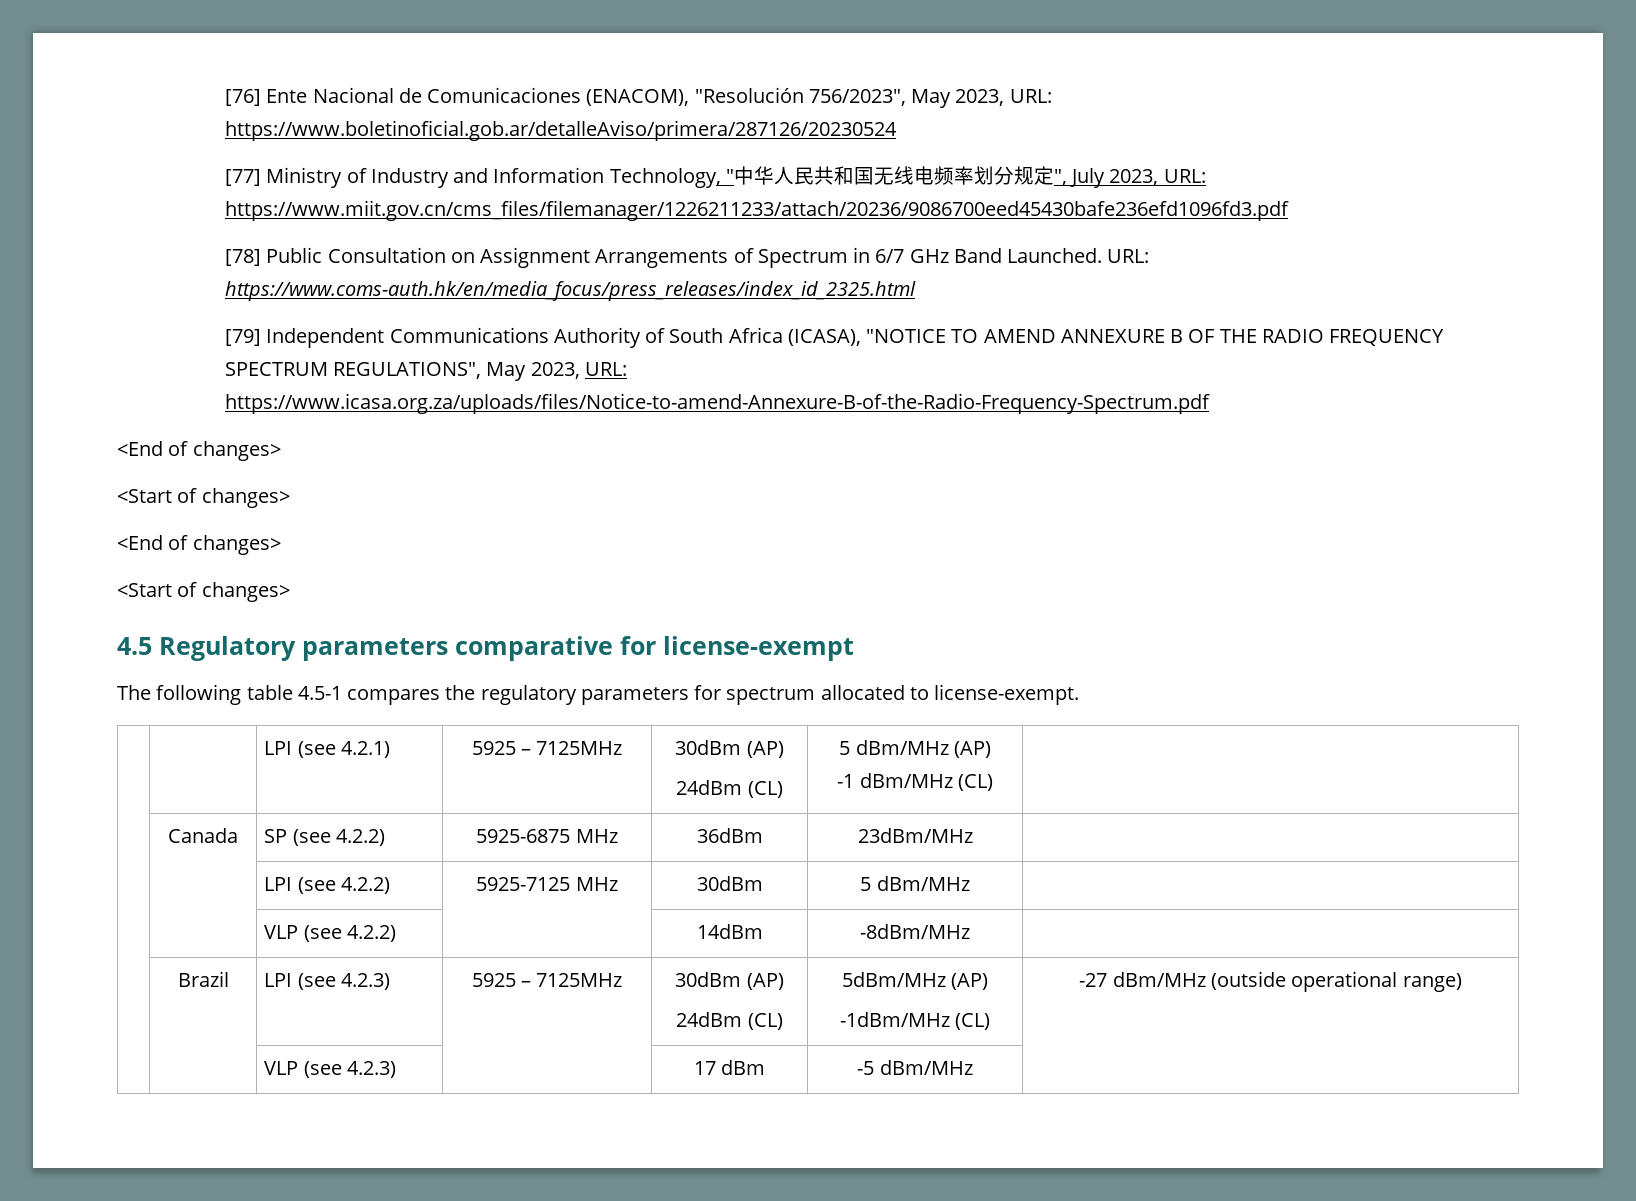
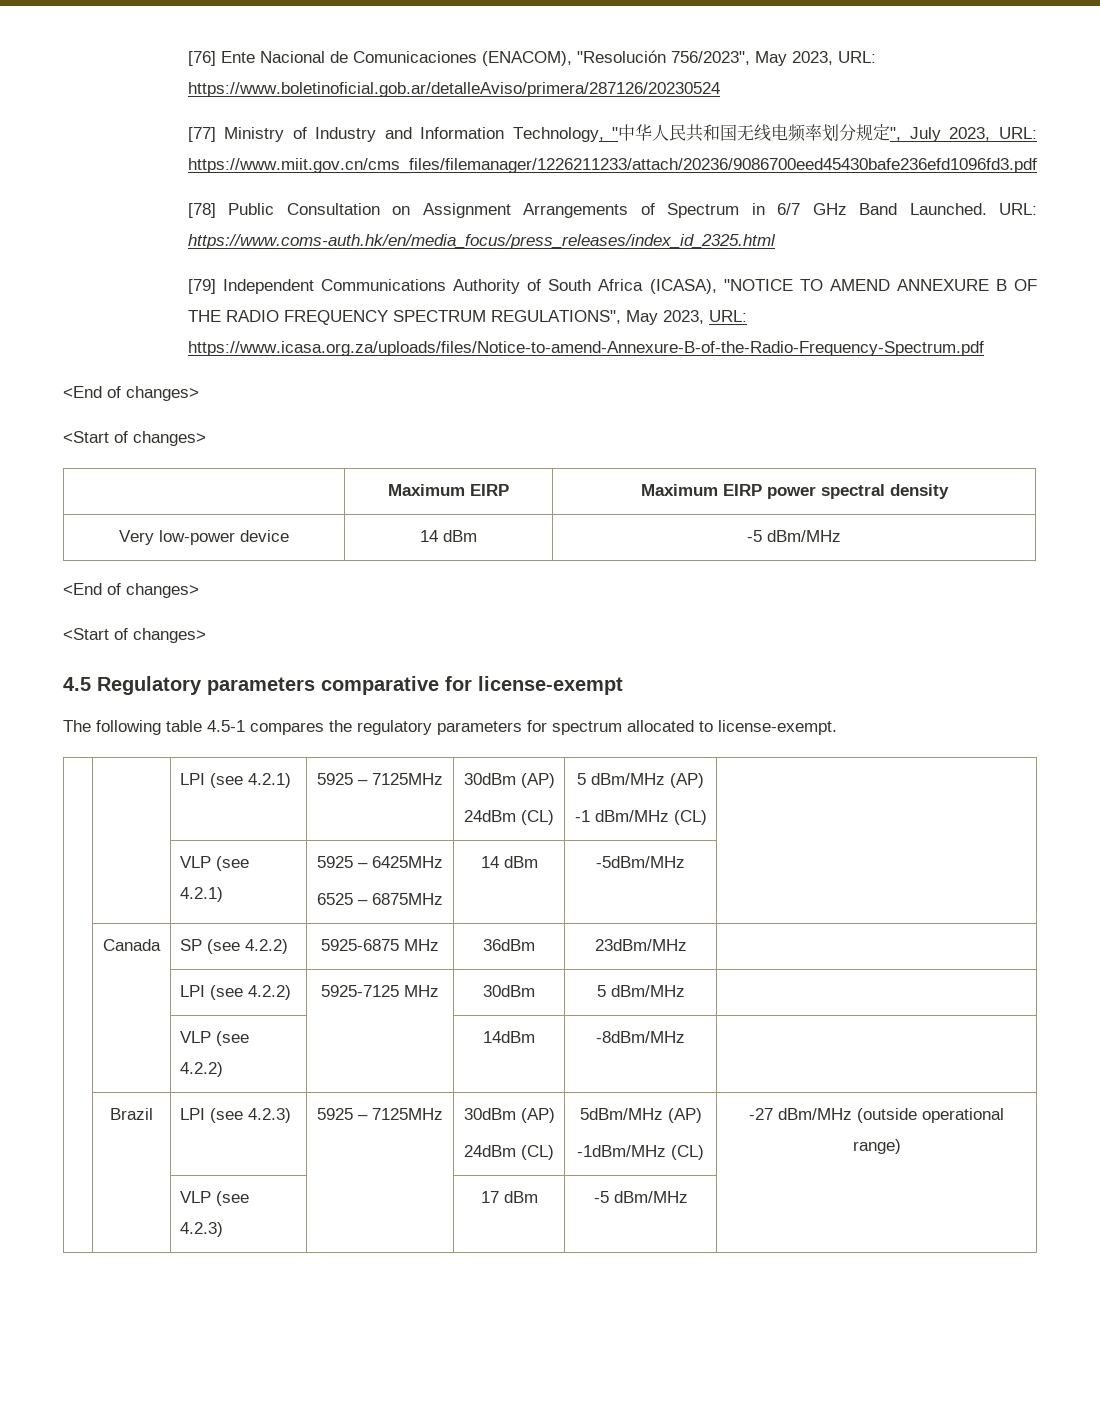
+ | Maximum EIRP | Maximum EIRP power spectral density
+ Very low-power device | 14 dBm | -5 dBm/MHz
+ | | VLP (see 4.2.1) | 5925 – 6425MHz
+ 6525 – 6875MHz | 14 dBm | -5dBm/MHz |

